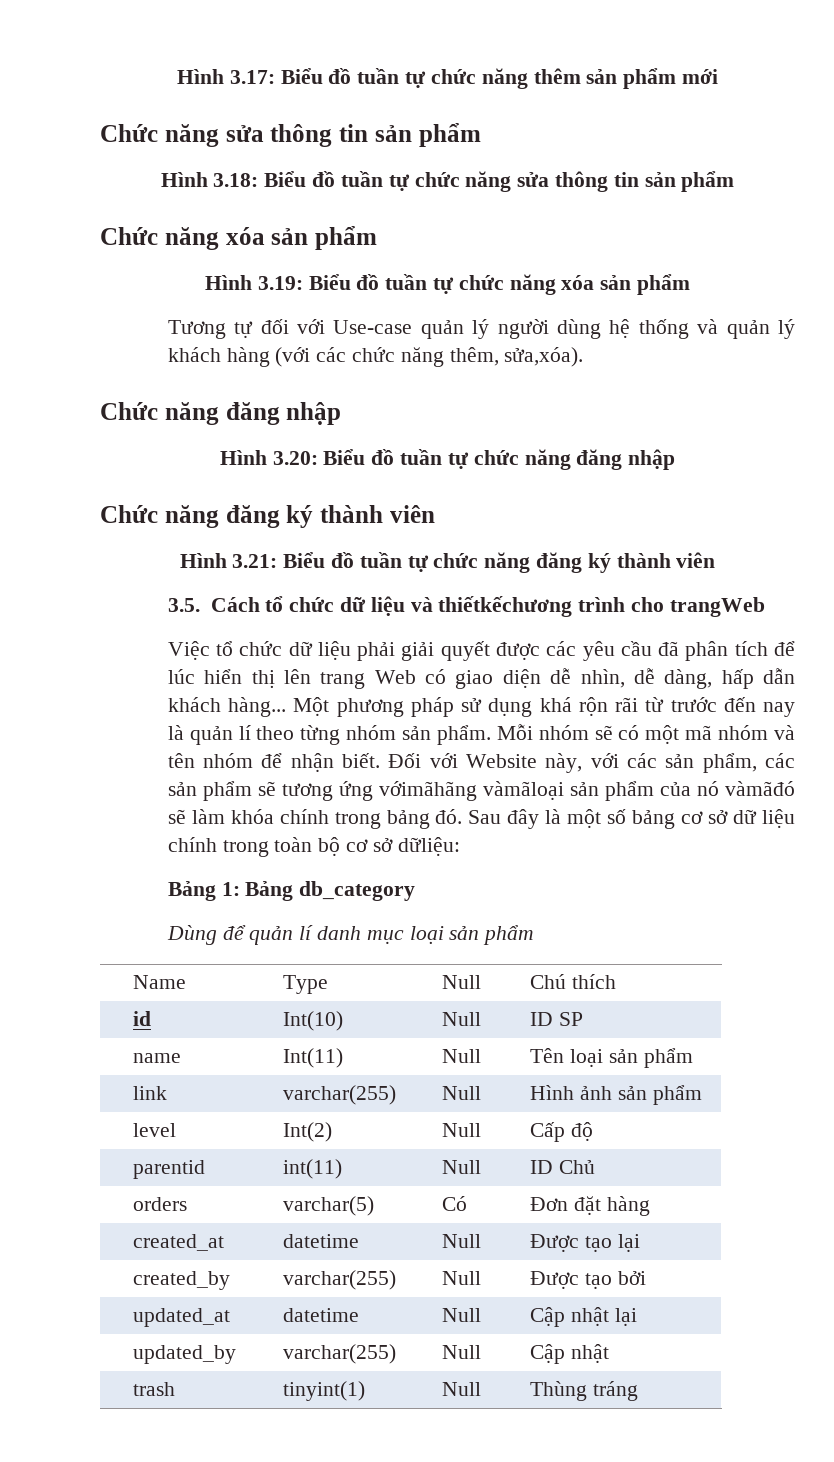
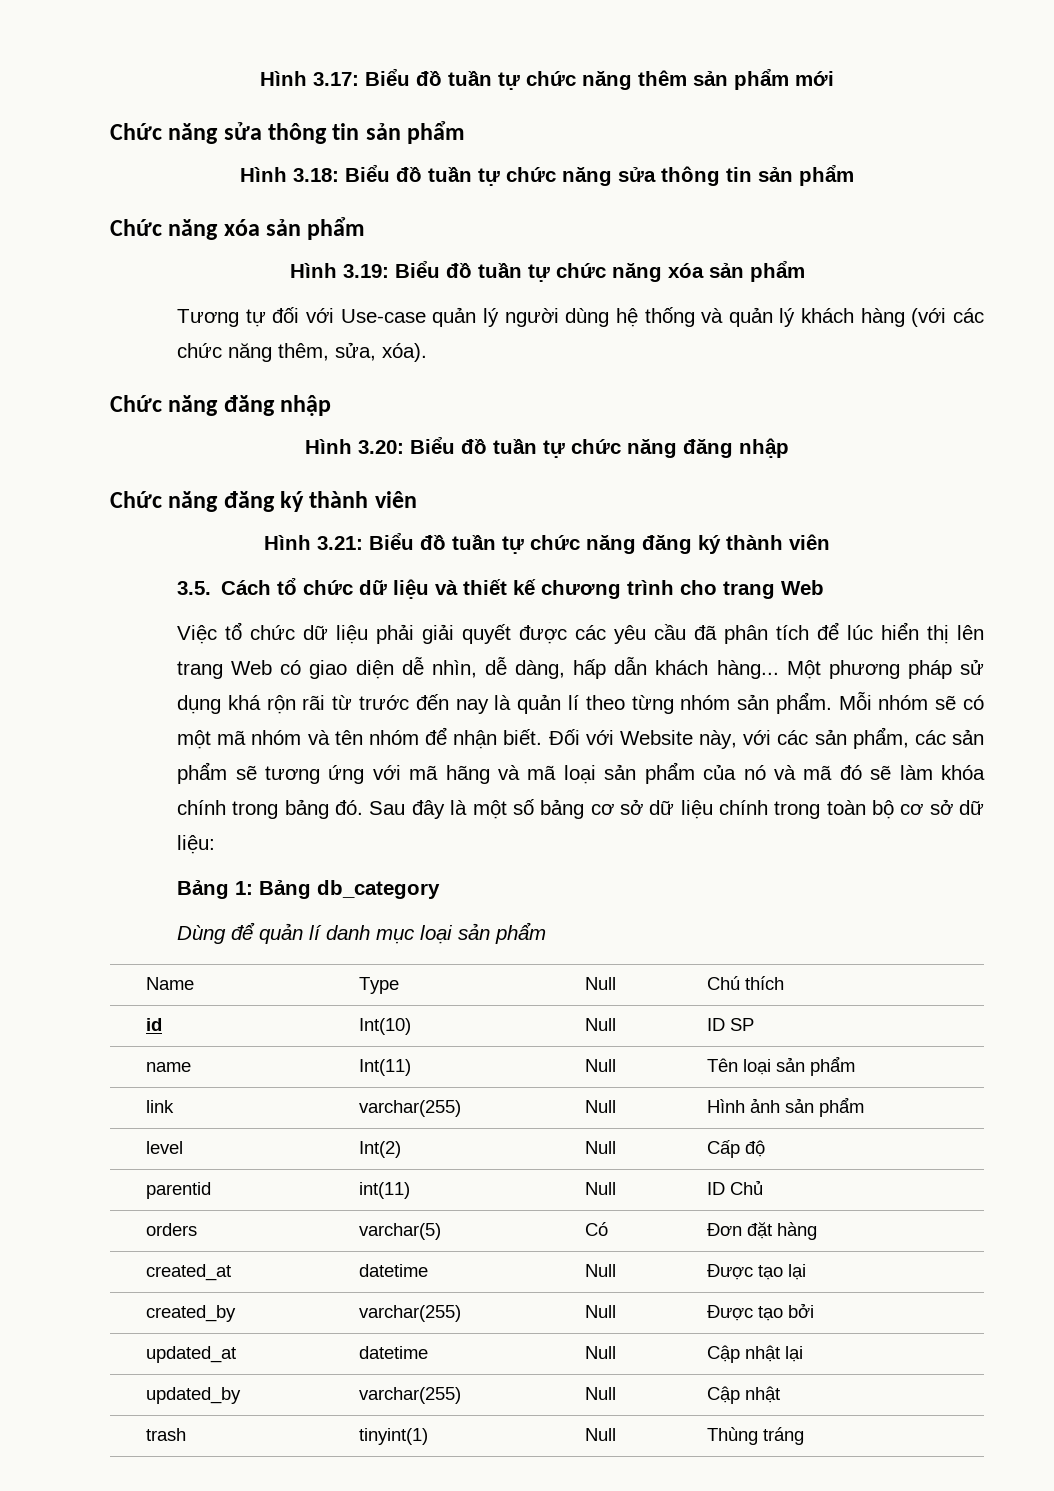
- Tương tự đối với Use-case quản lý người dùng hệ thống và quản lý khách hàng (với các chức năng thêm, sửa,xóa).
+ Tương tự đối với Use-case quản lý người dùng hệ thống và quản lý khách hàng (với các chức năng thêm, sửa, xóa).
- 3.5. Cách tổ chức dữ liệu và thiếtkếchương trình cho trangWeb
+ 3.5. Cách tổ chức dữ liệu và thiết kế chương trình cho trang Web
- Đối với Website này, với các sản phẩm, các sản phẩm sẽ tương ứng vớimãhãng vàmãloại sản phẩm của nó vàmãđó sẽ làm khóa chính trong bảng đó.
+ Đối với Website này, với các sản phẩm, các sản phẩm sẽ tương ứng với mã hãng và mã loại sản phẩm của nó và mã đó sẽ làm khóa chính trong bảng đó.
- Sau đây là một số bảng cơ sở dữ liệu chính trong toàn bộ cơ sở dữliệu:
+ Sau đây là một số bảng cơ sở dữ liệu chính trong toàn bộ cơ sở dữ liệu:

